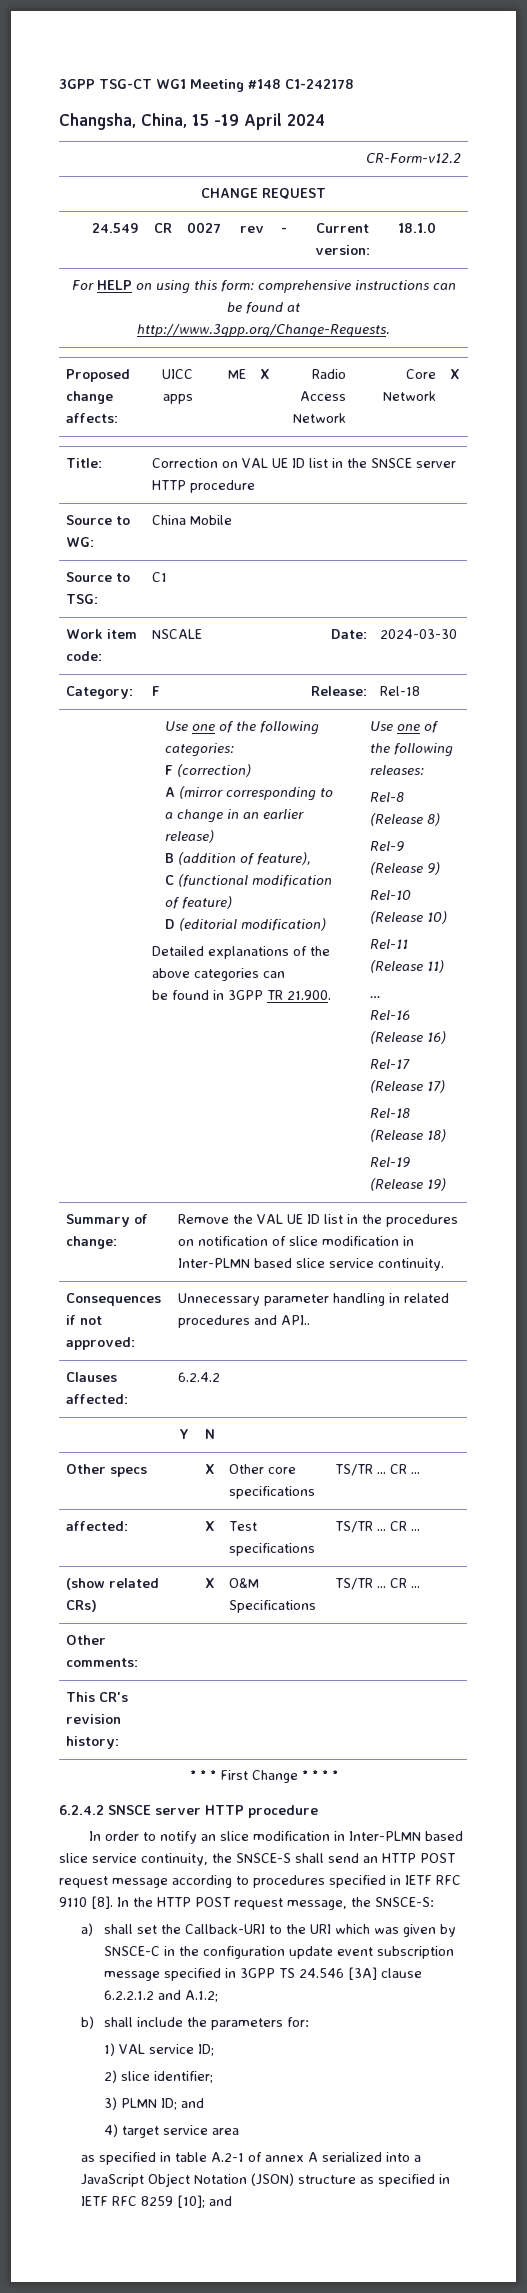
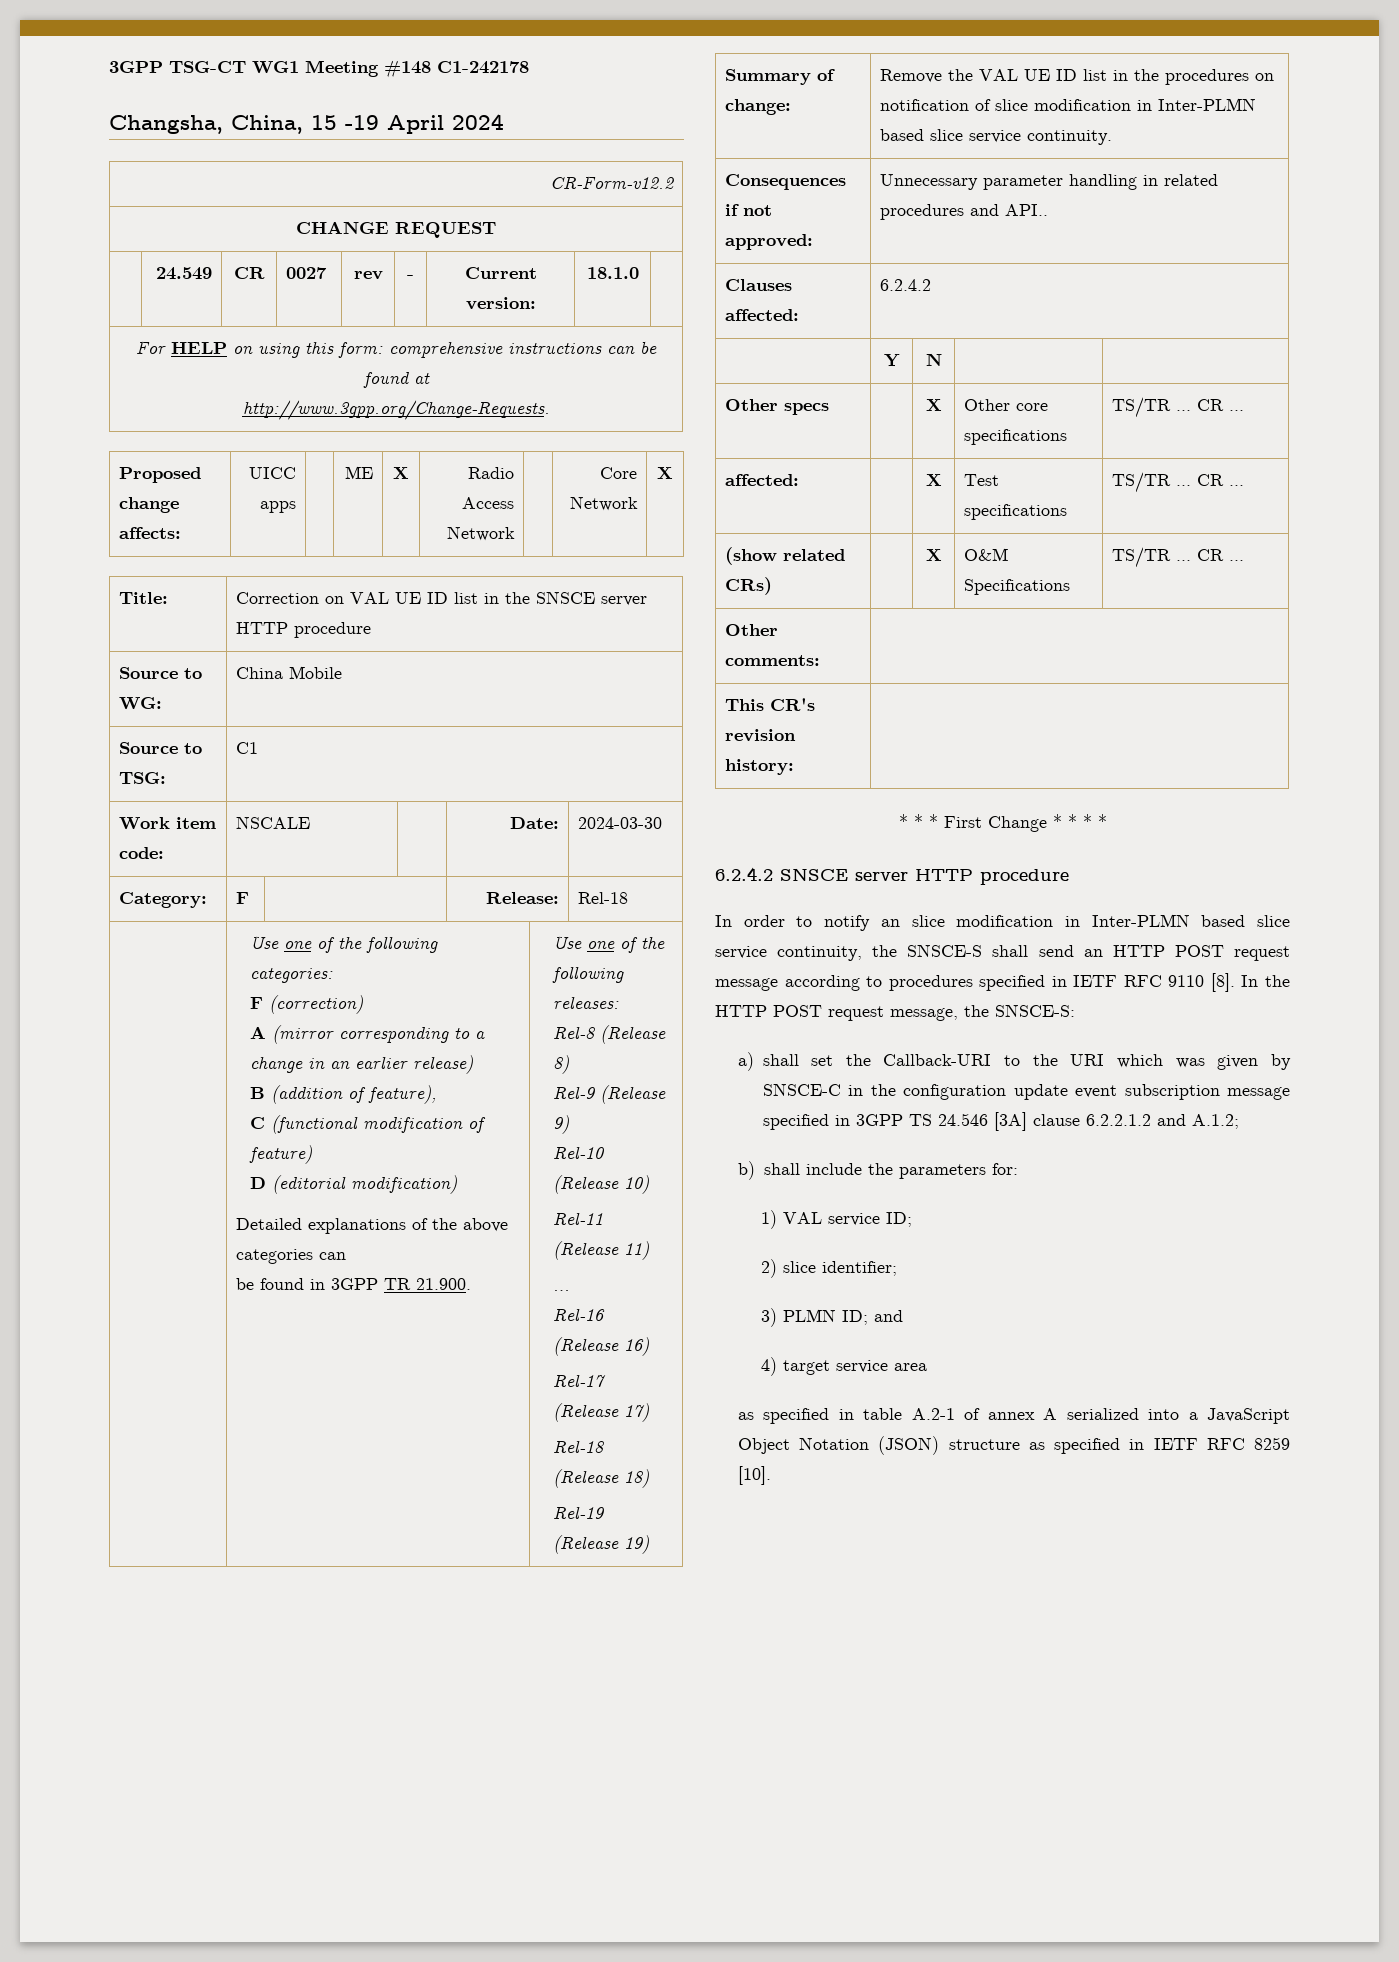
- as specified in table A.2-1 of annex A serialized into a JavaScript Object Notation (JSON) structure as specified in IETF RFC 8259 [10]; and
+ as specified in table A.2-1 of annex A serialized into a JavaScript Object Notation (JSON) structure as specified in IETF RFC 8259 [10].

